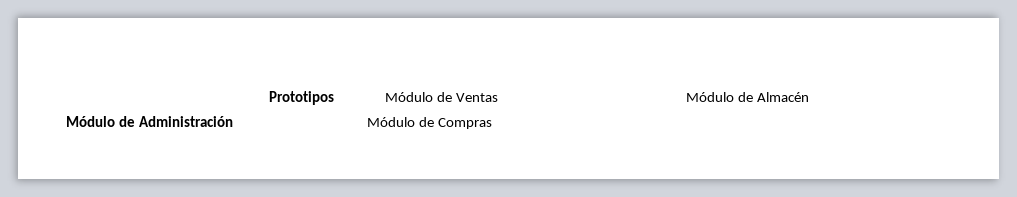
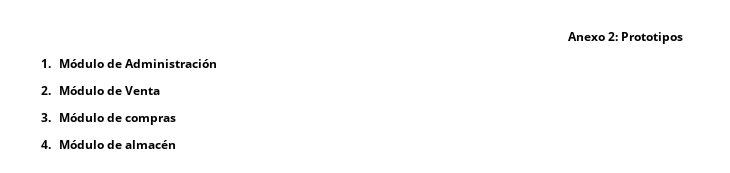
- Prototipos
+ Anexo 2: Prototipos
- Módulo de Administración
+ 1. Módulo de Administración
- Módulo de Ventas
- Módulo de Compras
- Módulo de Almacén
+ 2. Módulo de Venta
+ 3. Módulo de compras
+ 4. Módulo de almacén

